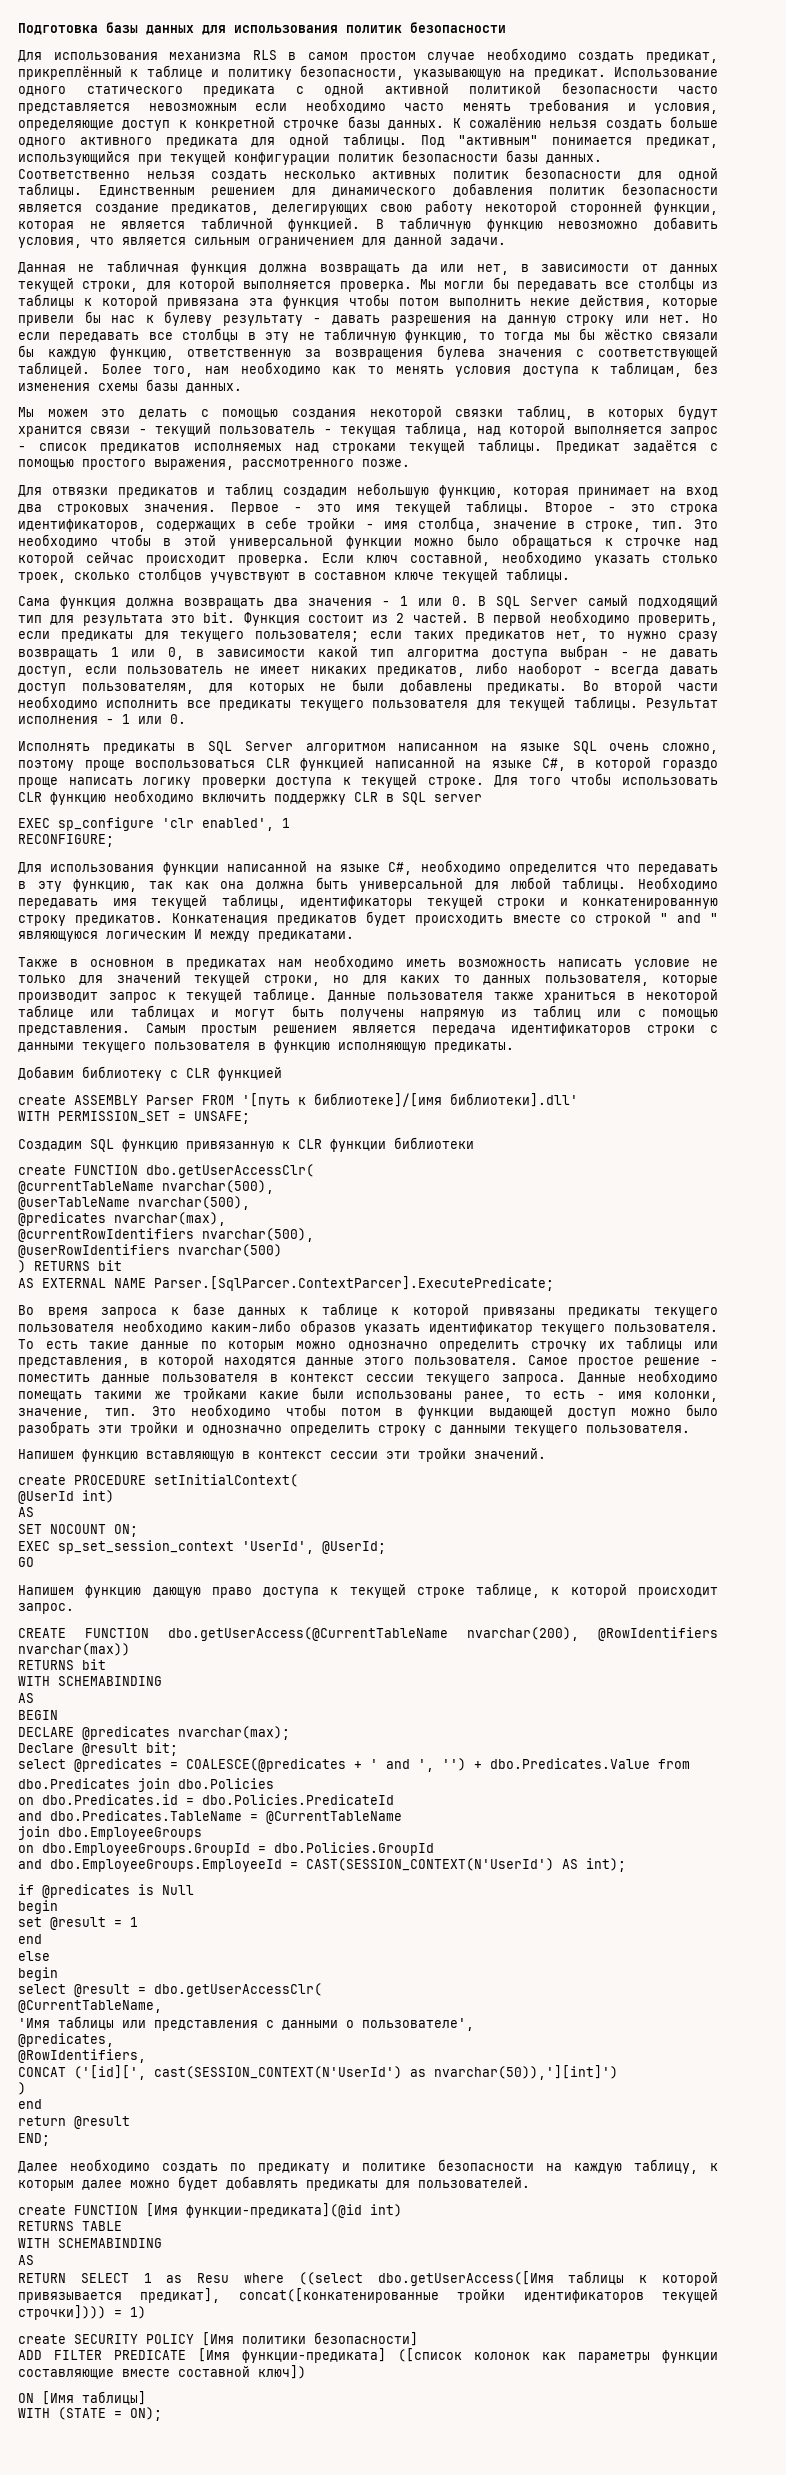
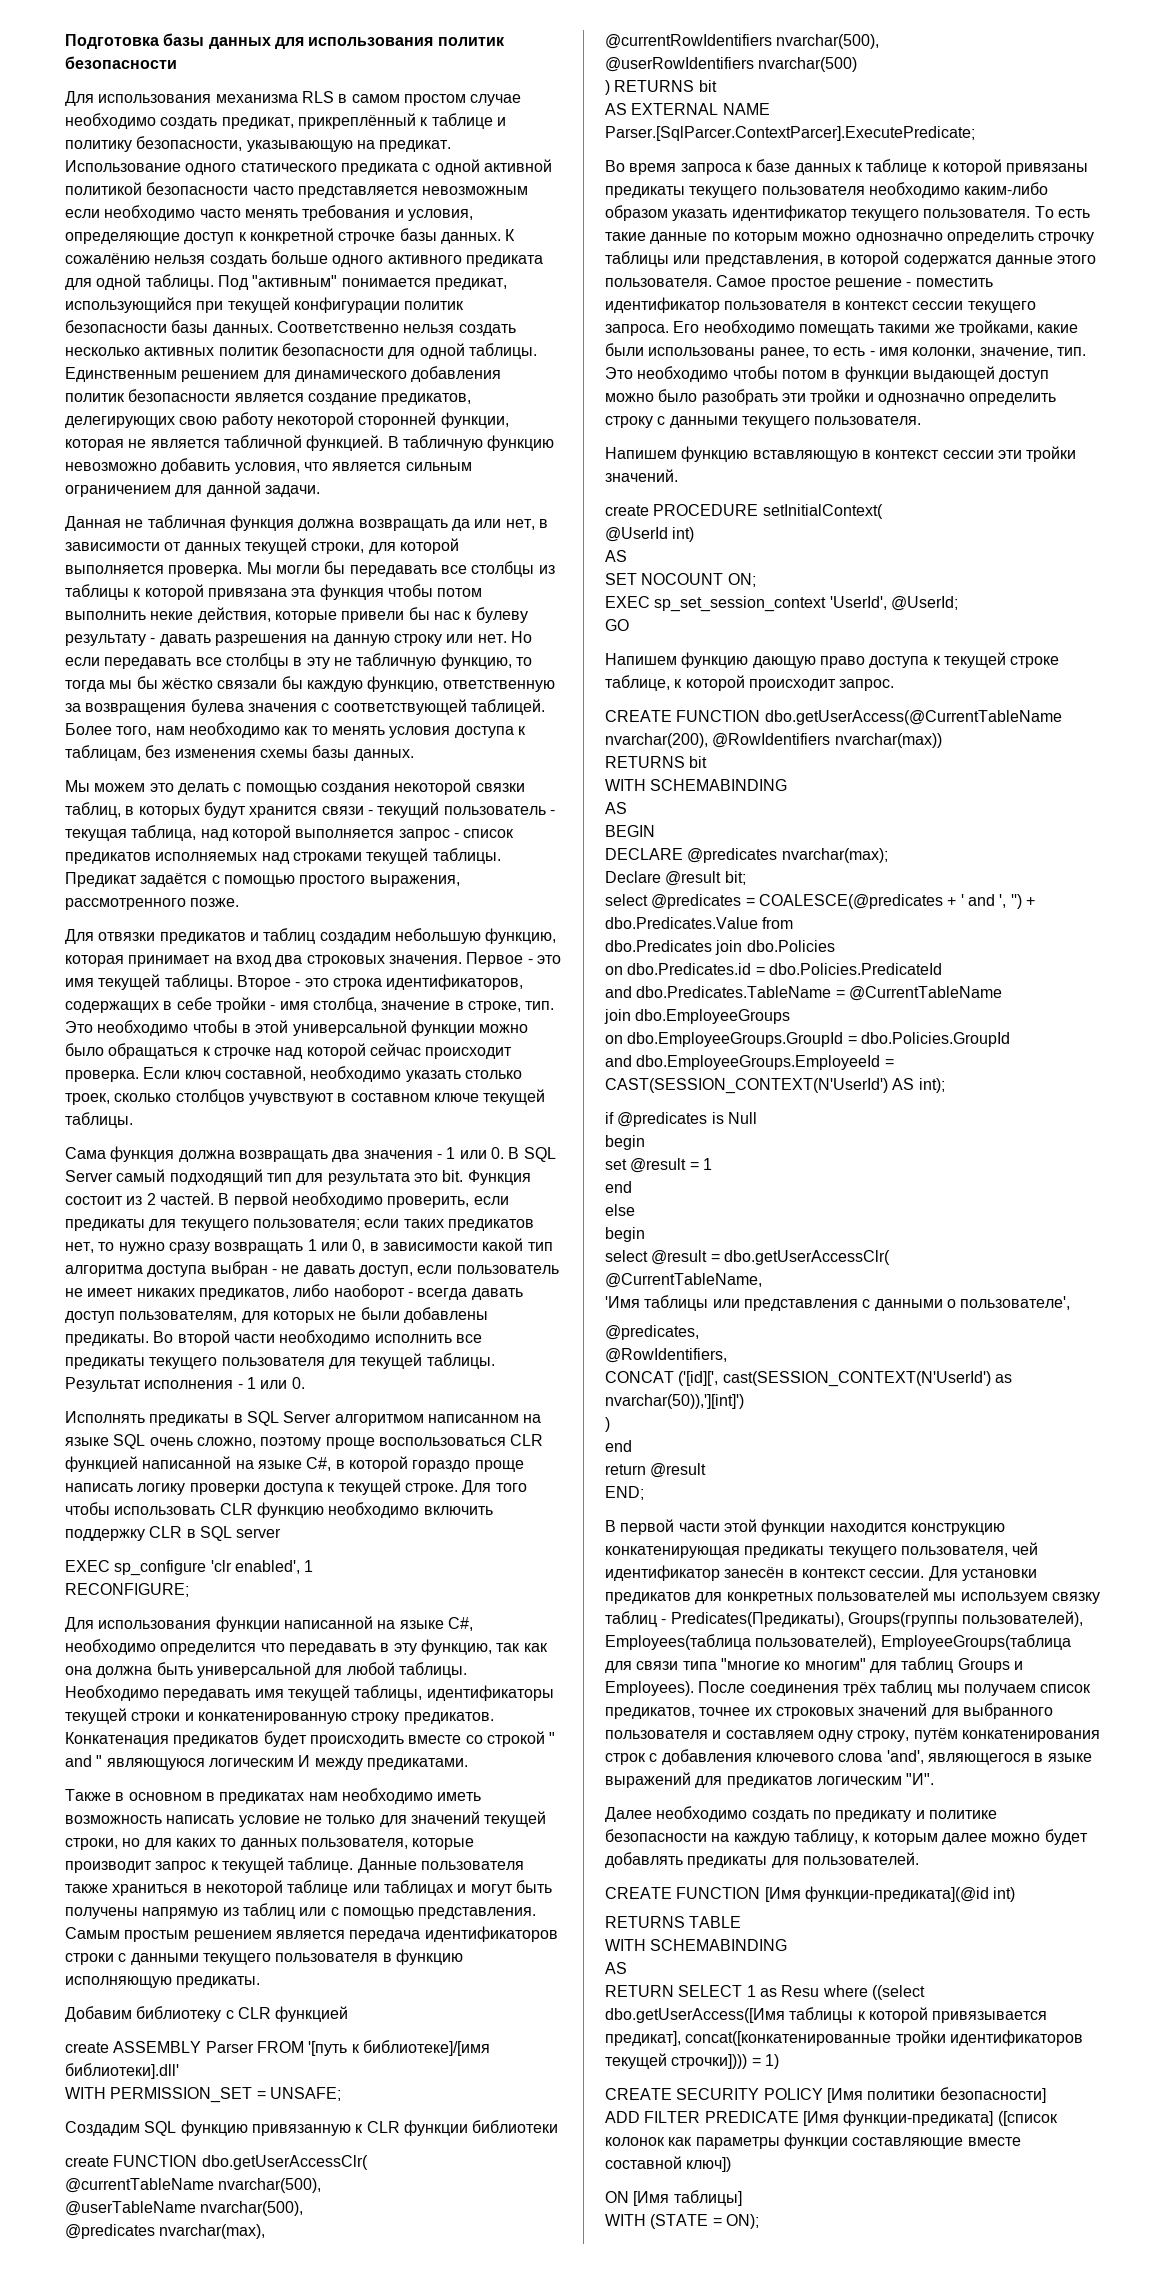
- Во время запроса к базе данных к таблице к которой привязаны предикаты текущего пользователя необходимо каким-либо образов указать идентификатор текущего пользователя.
+ Во время запроса к базе данных к таблице к которой привязаны предикаты текущего пользователя необходимо каким-либо образом указать идентификатор текущего пользователя.
- То есть такие данные по которым можно однозначно определить строчку их таблицы или представления, в которой находятся данные этого пользователя.
+ То есть такие данные по которым можно однозначно определить строчку таблицы или представления, в которой содержатся данные этого пользователя.
- Самое простое решение - поместить данные пользователя в контекст сессии текущего запроса.
+ Самое простое решение - поместить идентификатор пользователя в контекст сессии текущего запроса.
- Данные необходимо помещать такими же тройками какие были использованы ранее, то есть - имя колонки, значение, тип.
+ Его необходимо помещать такими же тройками, какие были использованы ранее, то есть - имя колонки, значение, тип.
+ В первой части этой функции находится конструкцию конкатенирующая предикаты текущего пользователя, чей идентификатор занесён в контекст сессии. Для установки предикатов для конкретных пользователей мы используем связку таблиц - Predicates(Предикаты), Groups(группы пользователей), Employees(таблица пользователей), EmployeeGroups(таблица для связи типа "многие ко многим" для таблиц Groups и Employees). После соединения трёх таблиц мы получаем список предикатов, точнее их строковых значений для выбранного пользователя и составляем одну строку, путём конкатенирования строк с добавления ключевого слова 'and', являющегося в языке выражений для предикатов логическим "И".
- create FUNCTION [Имя функции-предиката](@id int)
+ CREATE FUNCTION [Имя функции-предиката](@id int)
- create SECURITY POLICY [Имя политики безопасности]
+ CREATE SECURITY POLICY [Имя политики безопасности]

